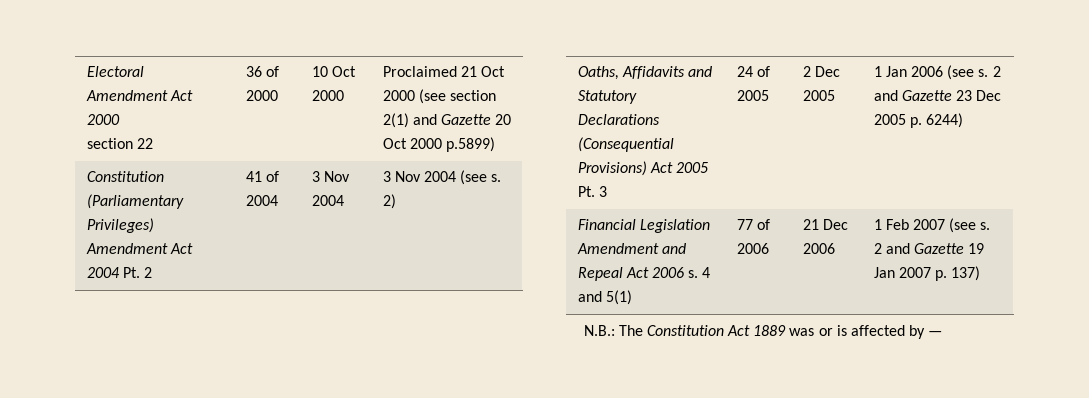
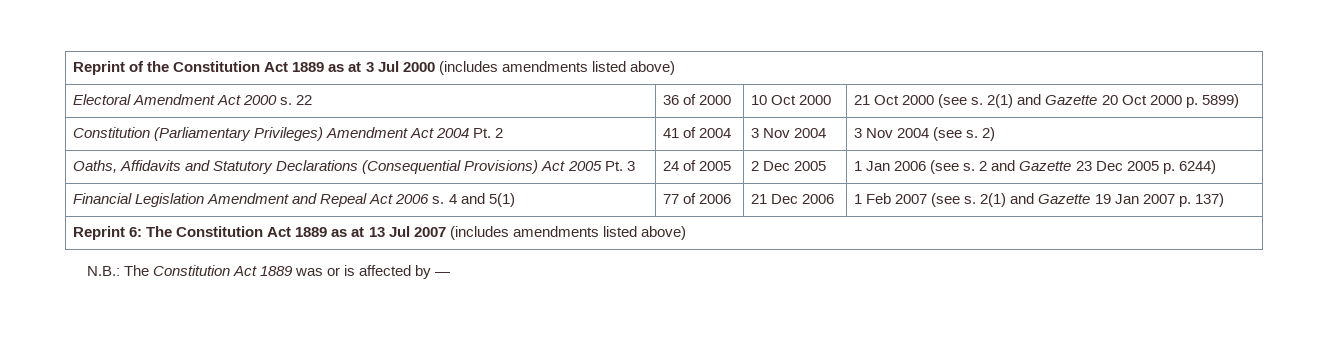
+ Reprint of the Constitution Act 1889 as at 3 Jul 2000 (includes amendments listed above)
- Electoral Amendment Act 2000
- section 22 | 36 of 2000 | 10 Oct 2000 | Proclaimed 21 Oct 2000 (see section 2(1) and Gazette 20 Oct 2000 p.5899)
+ Electoral Amendment Act 2000 s. 22 | 36 of 2000 | 10 Oct 2000 | 21 Oct 2000 (see s. 2(1) and Gazette 20 Oct 2000 p. 5899)
- Financial Legislation Amendment and Repeal Act 2006 s. 4 and 5(1) | 77 of 2006 | 21 Dec 2006 | 1 Feb 2007 (see s. 2 and Gazette 19 Jan 2007 p. 137)
+ Financial Legislation Amendment and Repeal Act 2006 s. 4 and 5(1) | 77 of 2006 | 21 Dec 2006 | 1 Feb 2007 (see s. 2(1) and Gazette 19 Jan 2007 p. 137)
+ Reprint 6: The Constitution Act 1889 as at 13 Jul 2007 (includes amendments listed above)

